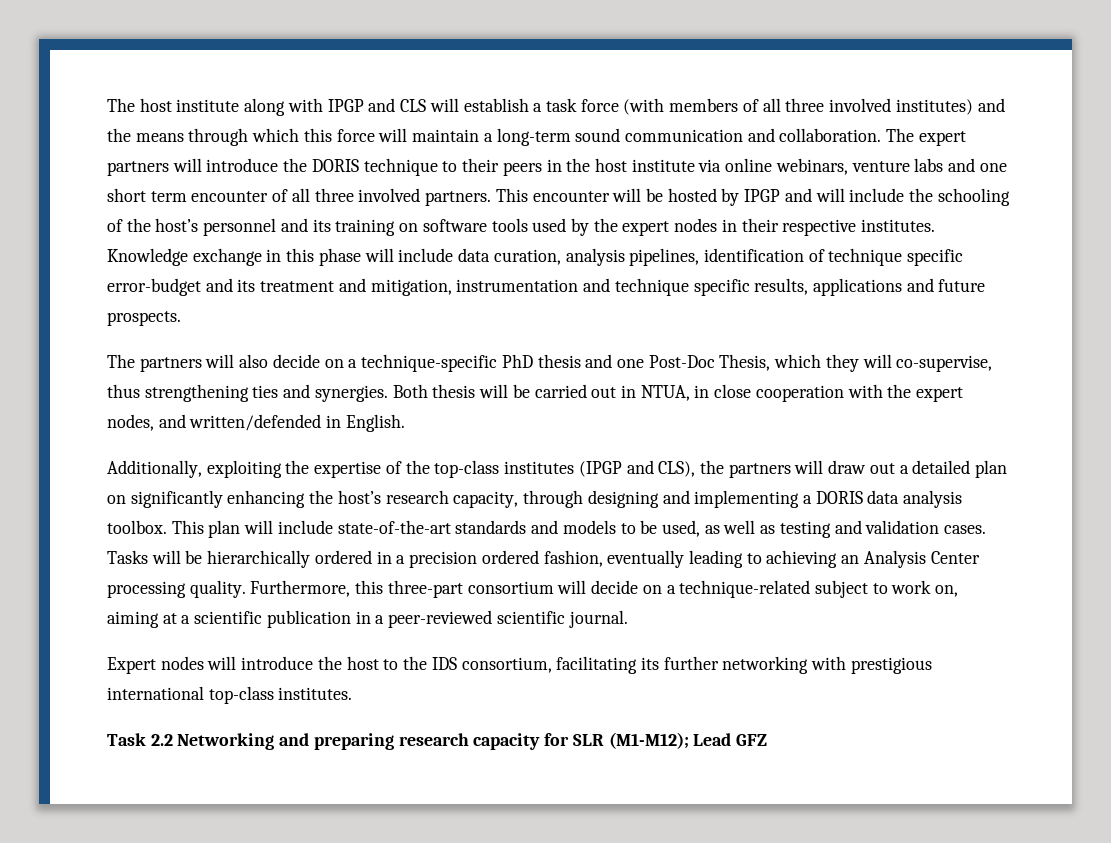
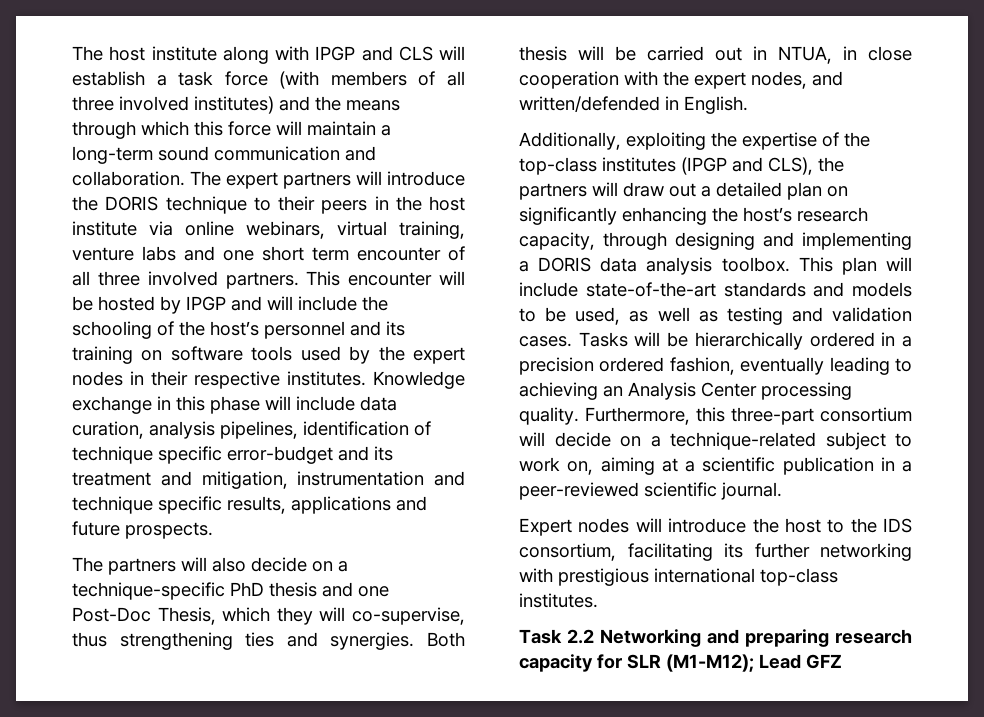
- The expert partners will introduce the DORIS technique to their peers in the host institute via online webinars, venture labs and one short term encounter of all three involved partners.
+ The expert partners will introduce the DORIS technique to their peers in the host institute via online webinars, virtual training, venture labs and one short term encounter of all three involved partners.

